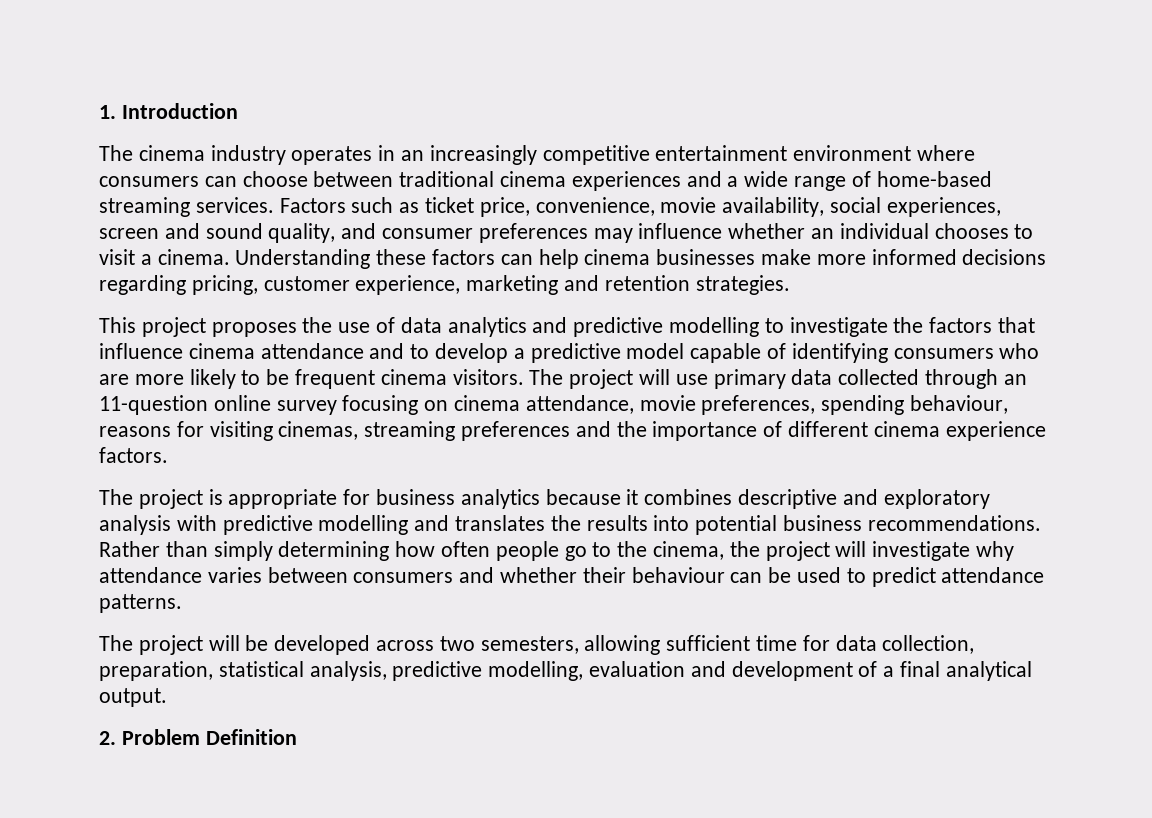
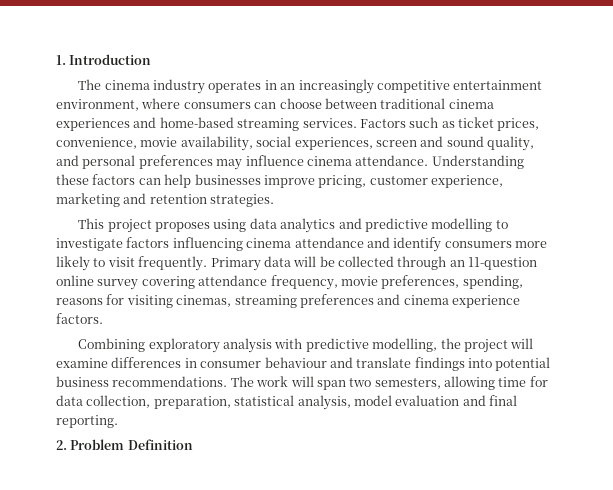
- The cinema industry operates in an increasingly competitive entertainment environment where consumers can choose between traditional cinema experiences and a wide range of home-based streaming services.
+ The cinema industry operates in an increasingly competitive entertainment environment, where consumers can choose between traditional cinema experiences and home-based streaming services.
- Factors such as ticket price, convenience, movie availability, social experiences, screen and sound quality, and consumer preferences may influence whether an individual chooses to visit a cinema.
+ Factors such as ticket prices, convenience, movie availability, social experiences, screen and sound quality, and personal preferences may influence cinema attendance.
- Understanding these factors can help cinema businesses make more informed decisions regarding pricing, customer experience, marketing and retention strategies.
+ Understanding these factors can help businesses improve pricing, customer experience, marketing and retention strategies.
- This project proposes the use of data analytics and predictive modelling to investigate the factors that influence cinema attendance and to develop a predictive model capable of identifying consumers who are more likely to be frequent cinema visitors. The project will use primary data collected through an 11-question online survey focusing on cinema attendance, movie preferences, spending behaviour, reasons for visiting cinemas, streaming preferences and the importance of different cinema experience factors.
+ This project proposes using data analytics and predictive modelling to investigate factors influencing cinema attendance and identify consumers more likely to visit frequently. Primary data will be collected through an 11-question online survey covering attendance frequency, movie preferences, spending, reasons for visiting cinemas, streaming preferences and cinema experience factors.
- The project is appropriate for business analytics because it combines descriptive and exploratory analysis with predictive modelling and translates the results into potential business recommendations. Rather than simply determining how often people go to the cinema, the project will investigate why attendance varies between consumers and whether their behaviour can be used to predict attendance patterns.
- The project will be developed across two semesters, allowing sufficient time for data collection, preparation, statistical analysis, predictive modelling, evaluation and development of a final analytical output.
+ Combining exploratory analysis with predictive modelling, the project will examine differences in consumer behaviour and translate findings into potential business recommendations. The work will span two semesters, allowing time for data collection, preparation, statistical analysis, model evaluation and final reporting.

